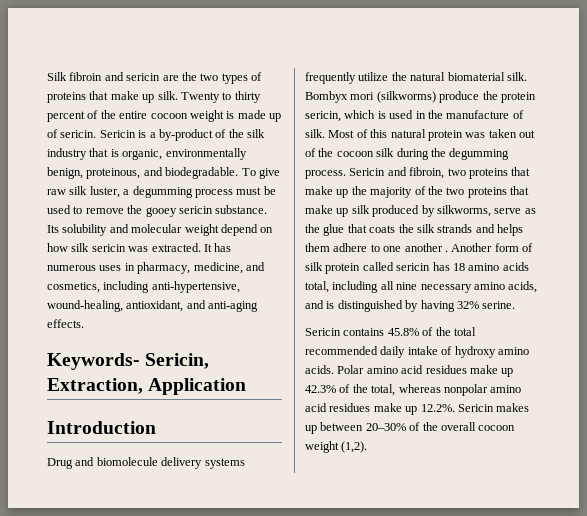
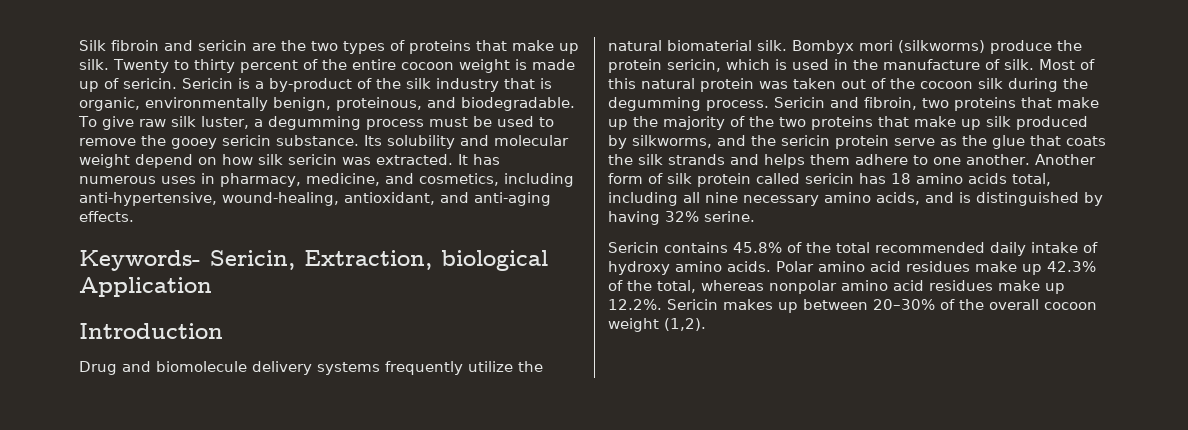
- Keywords- Sericin, Extraction, Application
+ Keywords- Sericin, Extraction, biological Application
- Sericin and fibroin, two proteins that make up the majority of the two proteins that make up silk produced by silkworms, serve as the glue that coats the silk strands and helps them adhere to one another .
+ Sericin and fibroin, two proteins that make up the majority of the two proteins that make up silk produced by silkworms, and the sericin protein serve as the glue that coats the silk strands and helps them adhere to one another.

